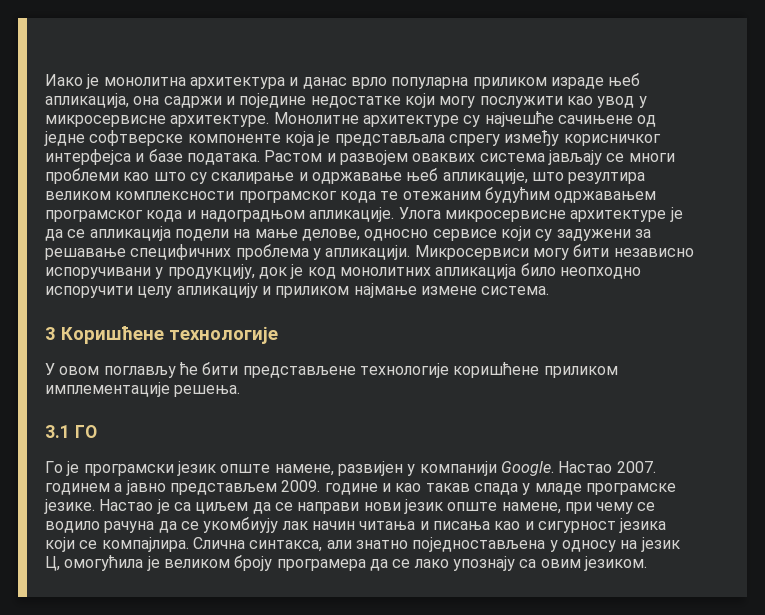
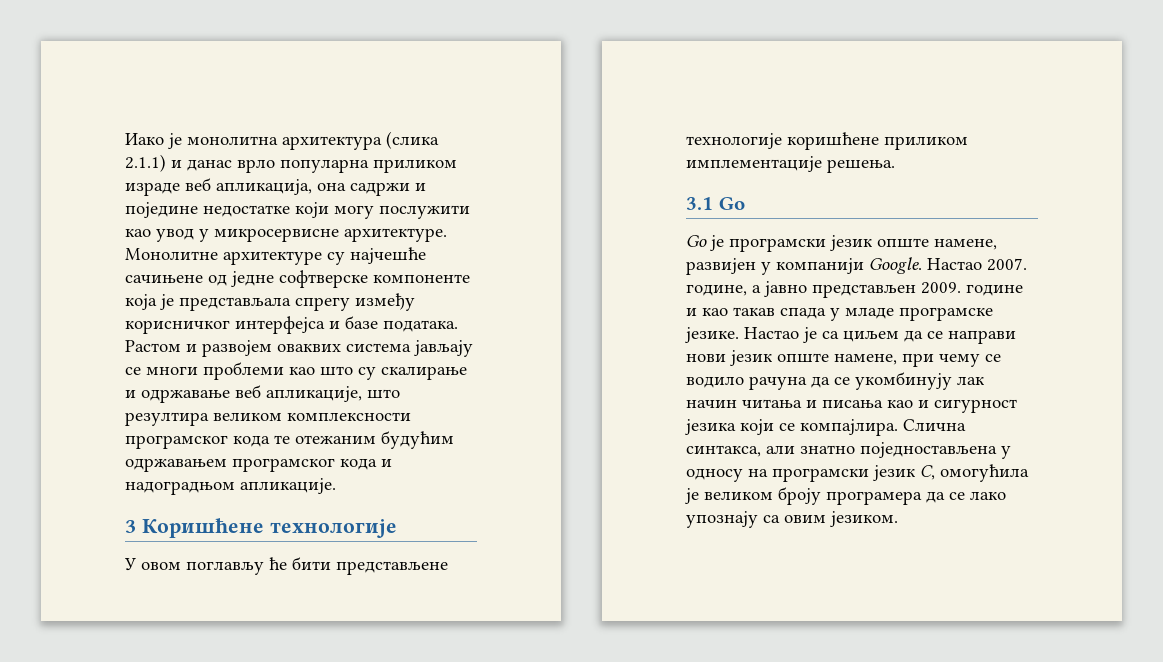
- Иако је монолитна архитектура и данас врло популарна приликом израде њеб апликација, она садржи и поједине недостатке који могу послужити као увод у микросервисне архитектуре.
+ Иако је монолитна архитектура (слика 2.1.1) и данас врло популарна приликом израде веб апликација, она садржи и поједине недостатке који могу послужити као увод у микросервисне архитектуре.
- Растом и развојем оваквих система јављају се многи проблеми као што су скалирање и одржавање њеб апликације, што резултира великом комплексности програмског кода те отежаним будућим одржавањем програмског кода и надоградњом апликације. Улога микросервисне архитектуре је да се апликација подели на мање делове, односно сервисе који су задужени за решавање специфичних проблема у апликацији. Микросервиси могу бити независно испоручивани у продукцију, док је код монолитних апликација било неопходно испоручити целу апликацију и приликом најмање измене система.
+ Растом и развојем оваквих система јављају се многи проблеми као што су скалирање и одржавање веб апликације, што резултира великом комплексности програмског кода те отежаним будућим одржавањем програмског кода и надоградњом апликације.
- 3.1 ГO
- Го је програмски језик опште намене, развијен у компанији Google.
+ 3.1 Go
+ Go је програмски језик опште намене, развијен у компанији Google.
- Настао 2007. годинем а јавно представљем 2009. године и као такав спада у младе програмске језике.
+ Настао 2007. године, а јавно представљен 2009. године и као такав спада у младе програмске језике.
- Настао је са циљем да се направи нови језик опште намене, при чему се водило рачуна да се укомбиују лак начин читања и писања као и сигурност језика који се компајлира.
+ Настао је са циљем да се направи нови језик опште намене, при чему се водило рачуна да се укомбинују лак начин читања и писања као и сигурност језика који се компајлира.
- Слична синтакса, али знатно поједностављена у односу на језик Ц, омогућила је великом броју програмера да се лако упознају са овим језиком.
+ Слична синтакса, али знатно поједностављена у односу на програмски језик C, омогућила је великом броју програмера да се лако упознају са овим језиком.

